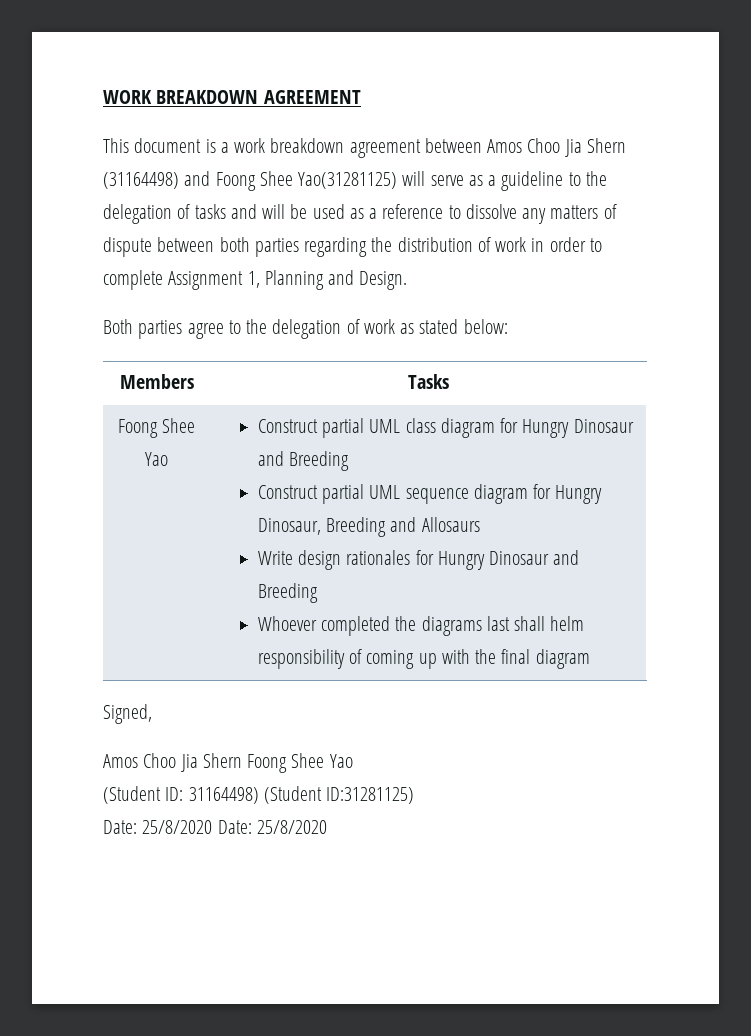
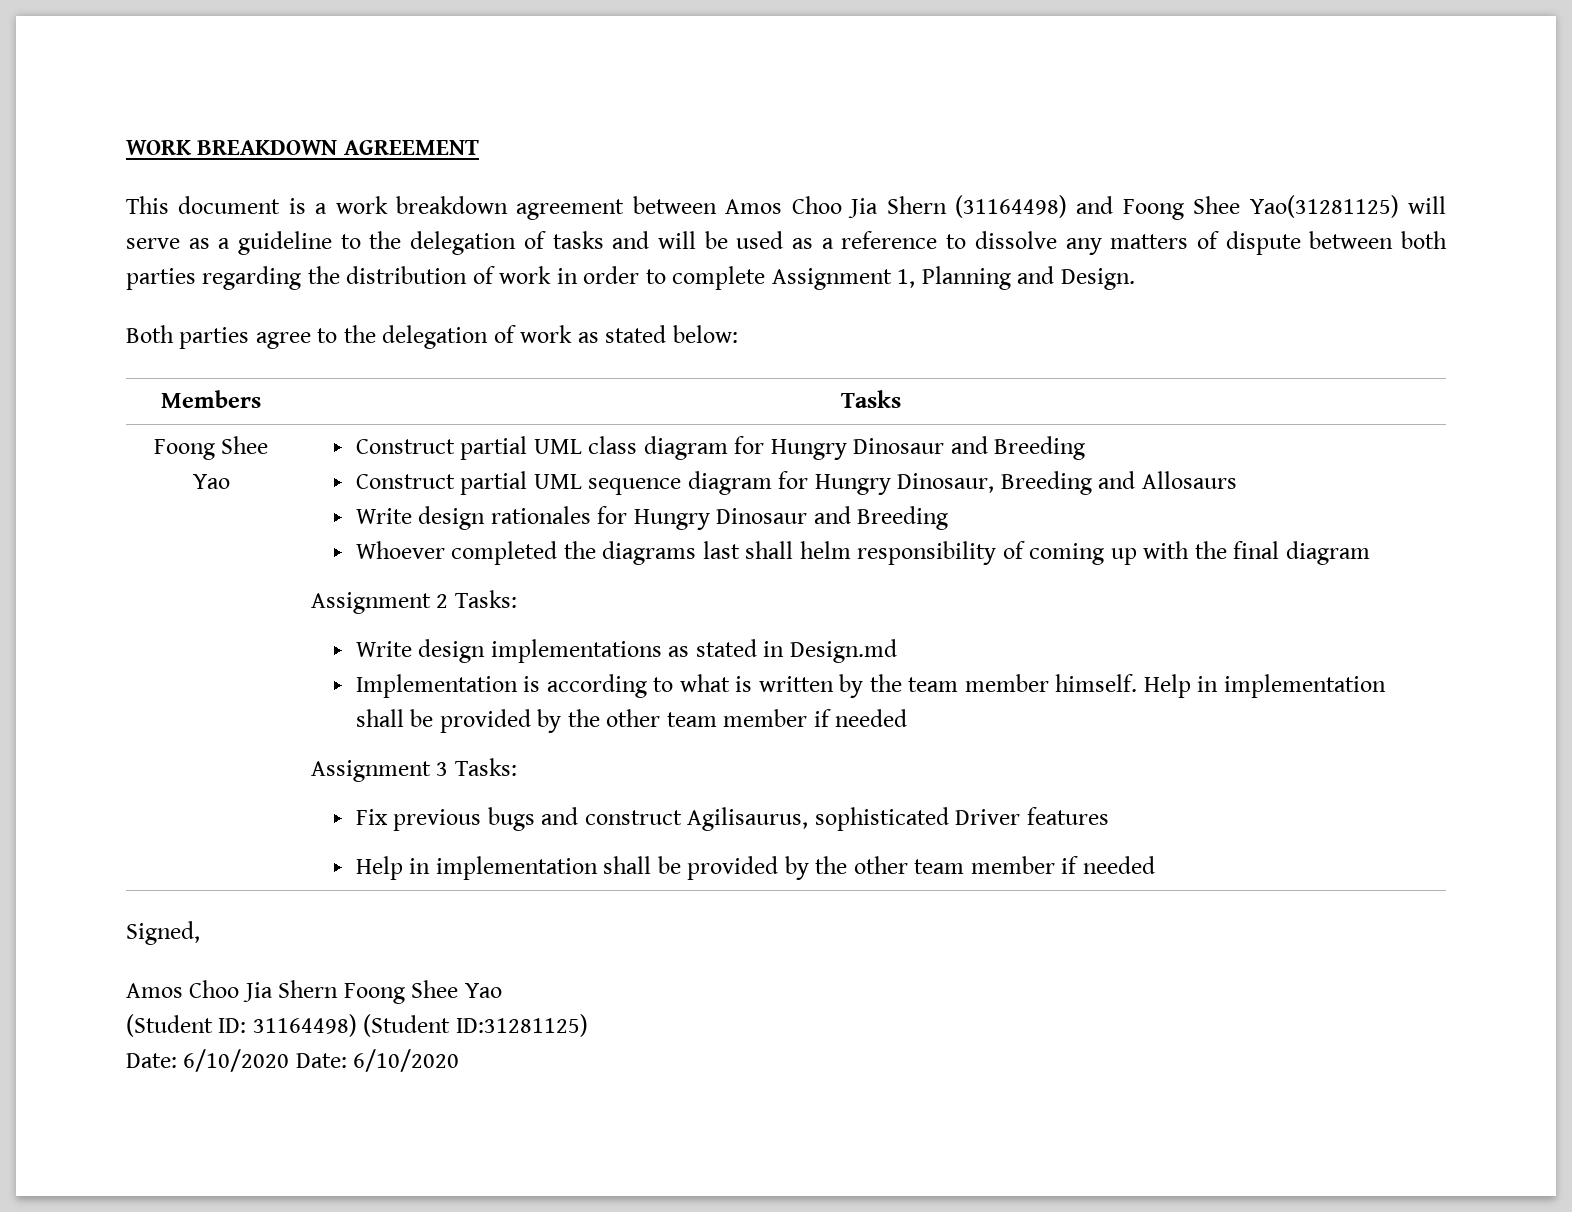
+ Assignment 2 Tasks:
+ Write design implementations as stated in Design.md
+ Implementation is according to what is written by the team member himself. Help in implementation shall be provided by the other team member if needed
+ Assignment 3 Tasks:
+ Fix previous bugs and construct Agilisaurus, sophisticated Driver features
+ Help in implementation shall be provided by the other team member if needed
- Date: 25/8/2020 Date: 25/8/2020
+ Date: 6/10/2020 Date: 6/10/2020

